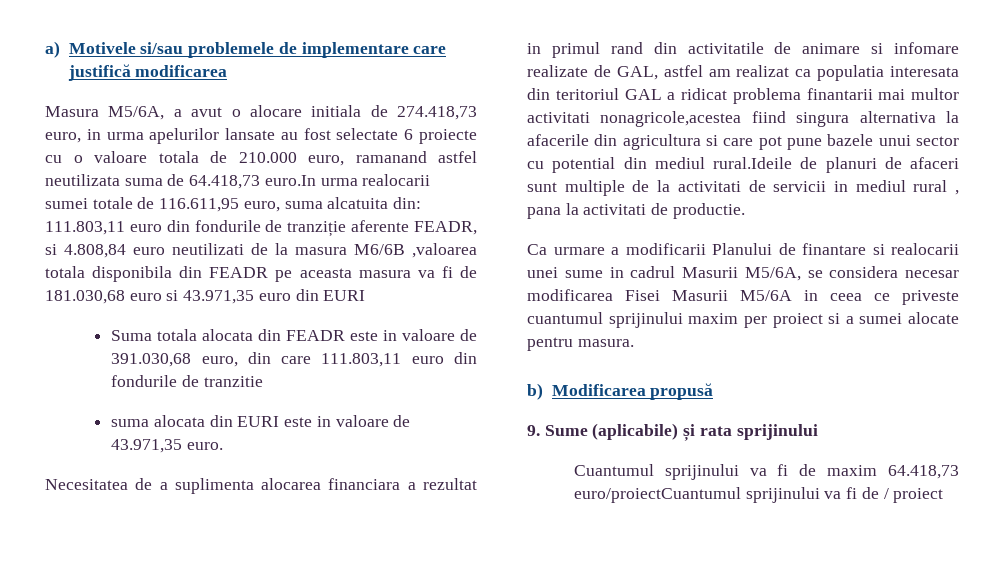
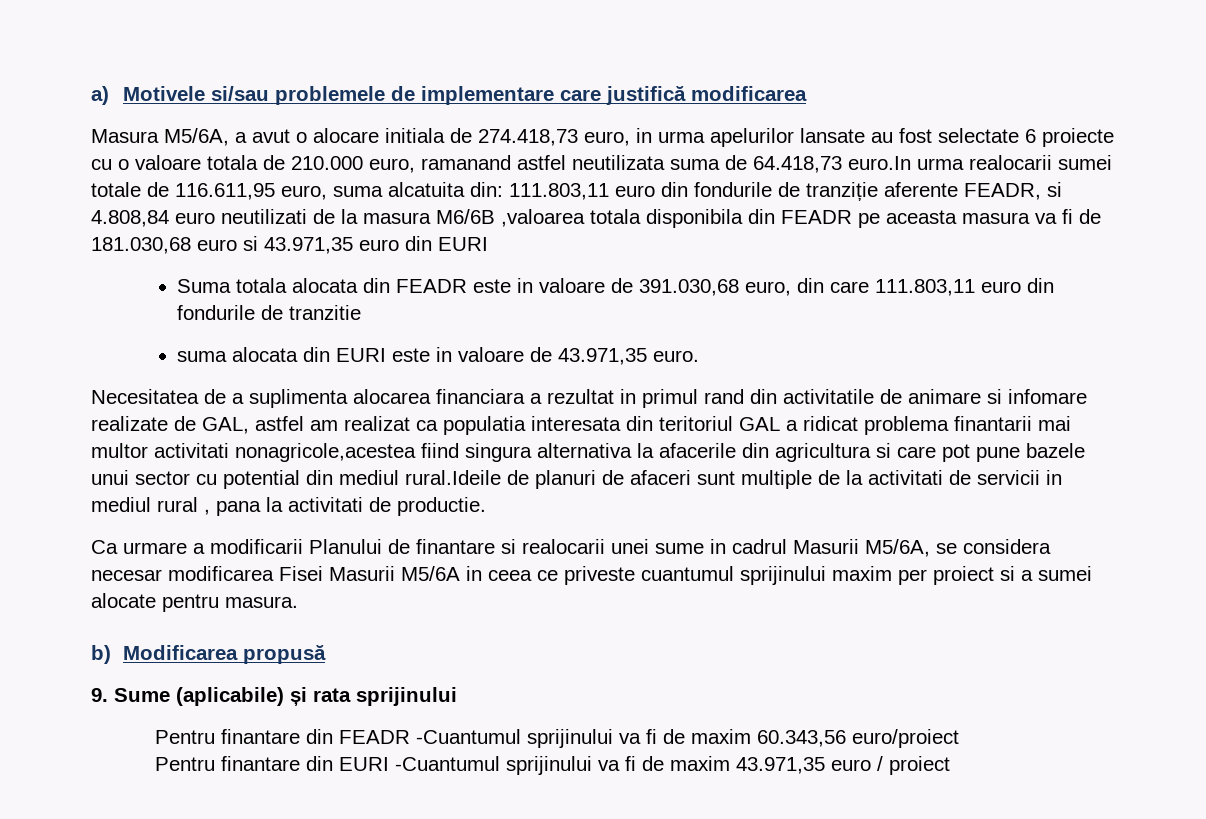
- Cuantumul sprijinului va fi de maxim 64.418,73 euro/proiectCuantumul sprijinului va fi de / proiect
+ Pentru finantare din FEADR -Cuantumul sprijinului va fi de maxim 60.343,56 euro/proiect
+ Pentru finantare din EURI -Cuantumul sprijinului va fi de maxim 43.971,35 euro / proiect

